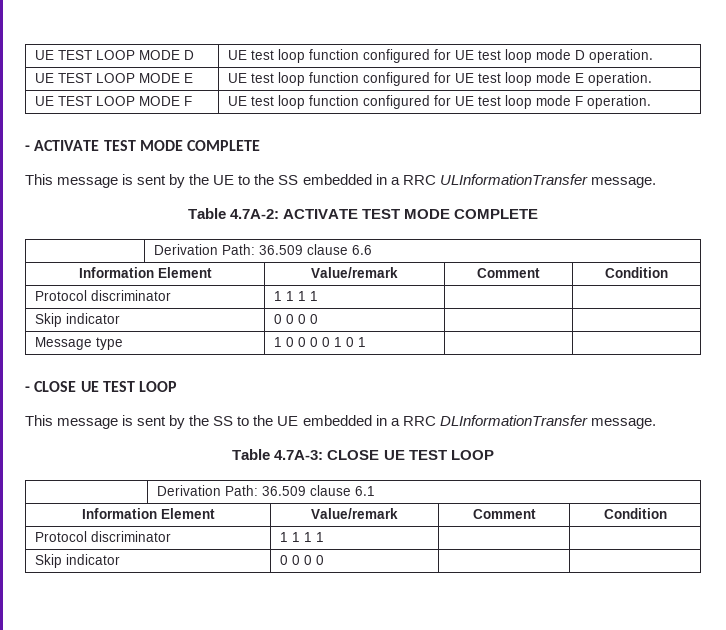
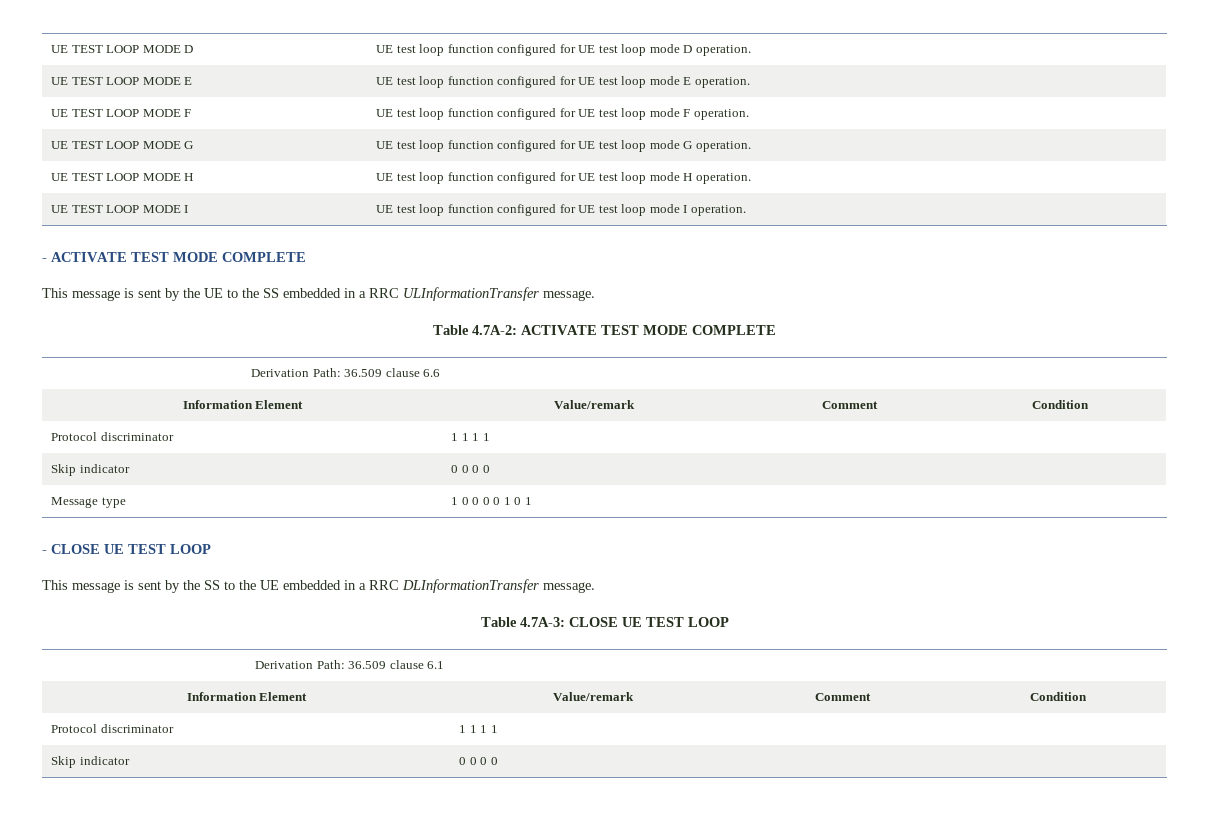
+ UE TEST LOOP MODE G | UE test loop function configured for UE test loop mode G operation.
+ UE TEST LOOP MODE H | UE test loop function configured for UE test loop mode H operation.
+ UE TEST LOOP MODE I | UE test loop function configured for UE test loop mode I operation.

